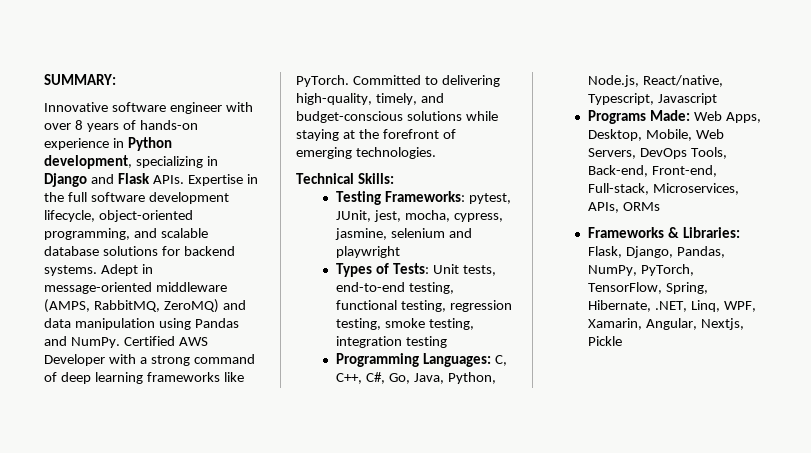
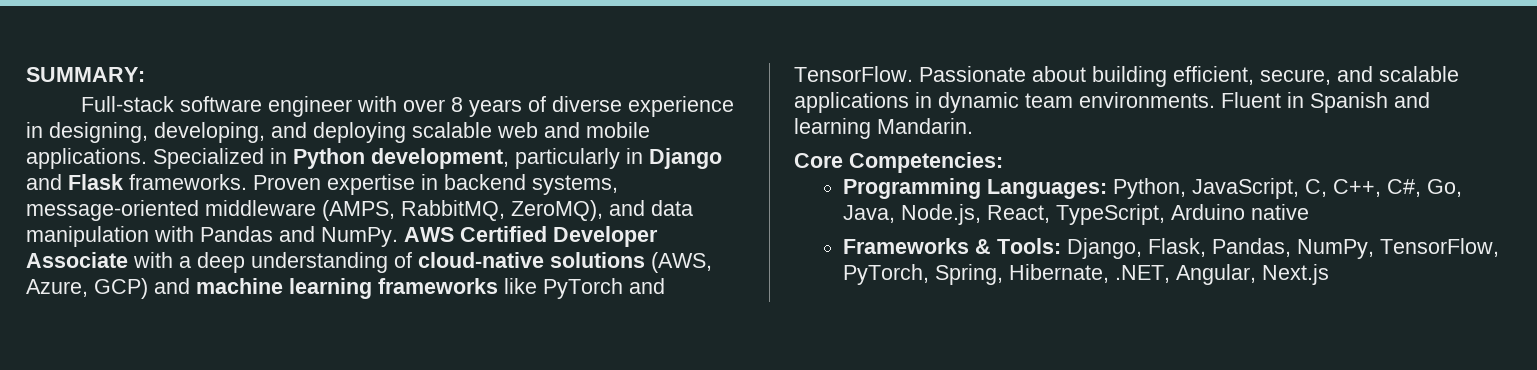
- Innovative software engineer with over 8 years of hands-on experience in Python development, specializing in Django and Flask APIs. Expertise in the full software development lifecycle, object-oriented programming, and scalable database solutions for backend systems. Adept in message-oriented middleware (AMPS, RabbitMQ, ZeroMQ) and data manipulation using Pandas and NumPy.
+ Full-stack software engineer with over 8 years of diverse experience in designing, developing, and deploying scalable web and mobile applications. Specialized in Python development, particularly in Django and Flask frameworks. Proven expertise in backend systems, message-oriented middleware (AMPS, RabbitMQ, ZeroMQ), and data manipulation with Pandas and NumPy.
- Certified AWS Developer with a strong command of deep learning frameworks like PyTorch. Committed to delivering high-quality, timely, and budget-conscious solutions while staying at the forefront of emerging technologies.
- Technical Skills:
- Testing Frameworks: pytest, JUnit, jest, mocha, cypress, jasmine, selenium and playwright
- Types of Tests: Unit tests, end-to-end testing, functional testing, regression testing, smoke testing, integration testing
+ AWS Certified Developer Associate with a deep understanding of cloud-native solutions (AWS, Azure, GCP) and machine learning frameworks like PyTorch and TensorFlow. Passionate about building efficient, secure, and scalable applications in dynamic team environments. Fluent in Spanish and learning Mandarin.
+ Core Competencies:
- Programming Languages: C, C++, C#, Go, Java, Python, Node.js, React/native, Typescript, Javascript
- Programs Made: Web Apps, Desktop, Mobile, Web Servers, DevOps Tools, Back-end, Front-end, Full-stack, Microservices, APIs, ORMs
- Frameworks & Libraries: Flask, Django, Pandas, NumPy, PyTorch, TensorFlow, Spring, Hibernate, .NET, Linq, WPF, Xamarin, Angular, Nextjs, Pickle
+ Programming Languages: Python, JavaScript, C, C++, C#, Go, Java, Node.js, React, TypeScript, Arduino native
+ Frameworks & Tools: Django, Flask, Pandas, NumPy, TensorFlow, PyTorch, Spring, Hibernate, .NET, Angular, Next.js

